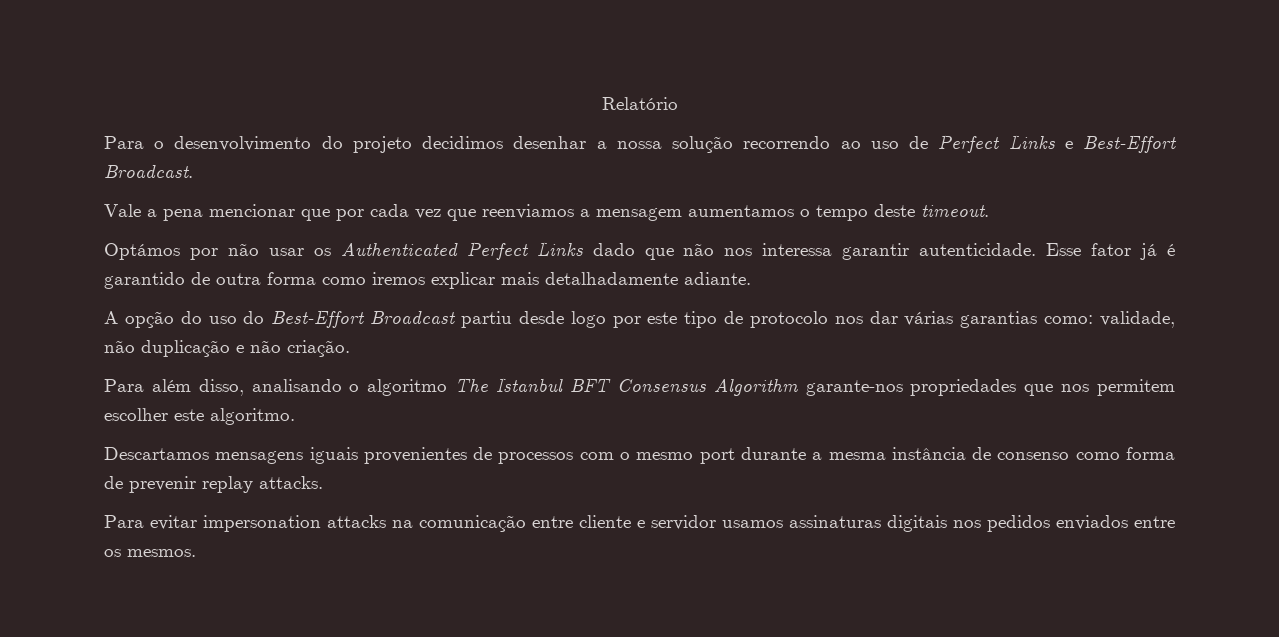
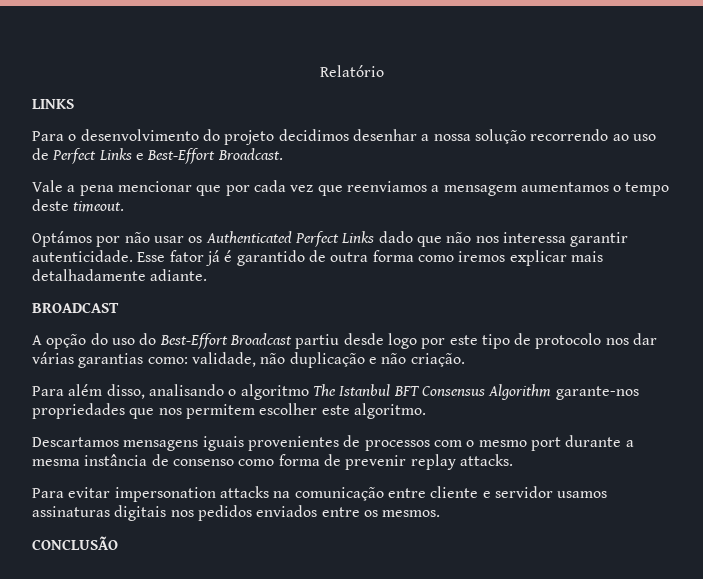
+ LINKS
+ BROADCAST
+ CONCLUSÃO

